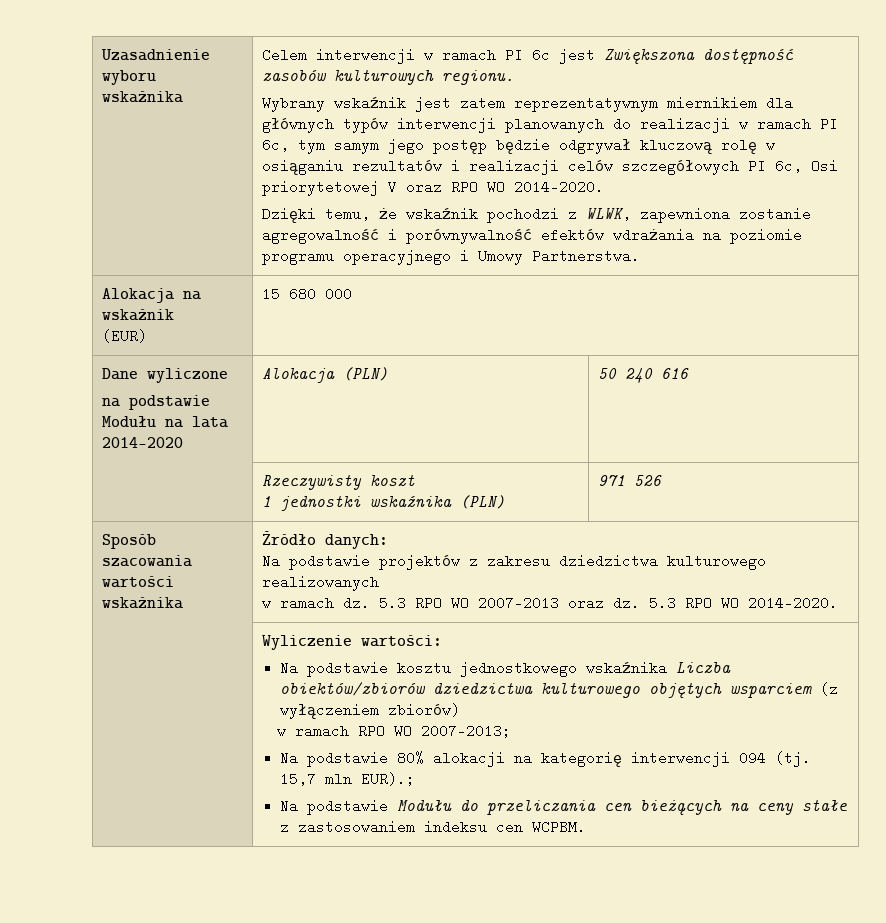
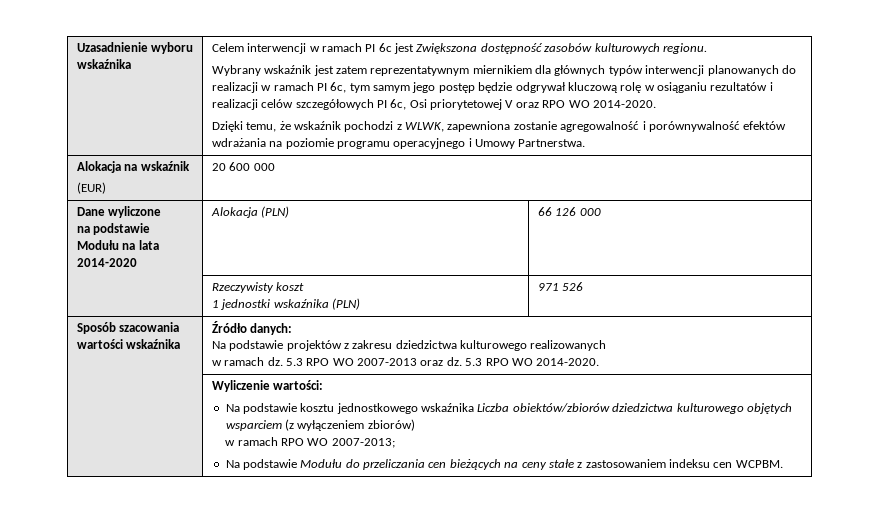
  Alokacja na wskaźnik
- (EUR) | 15 680 000
+ (EUR) | 20 600 000
  Dane wyliczone
- na podstawie Modułu na lata 2014-2020 | Alokacja (PLN) | 50 240 616
+ na podstawie Modułu na lata 2014-2020 | Alokacja (PLN) | 66 126 000
- Na podstawie 80% alokacji na kategorię interwencji 094 (tj. 15,7 mln EUR).;

